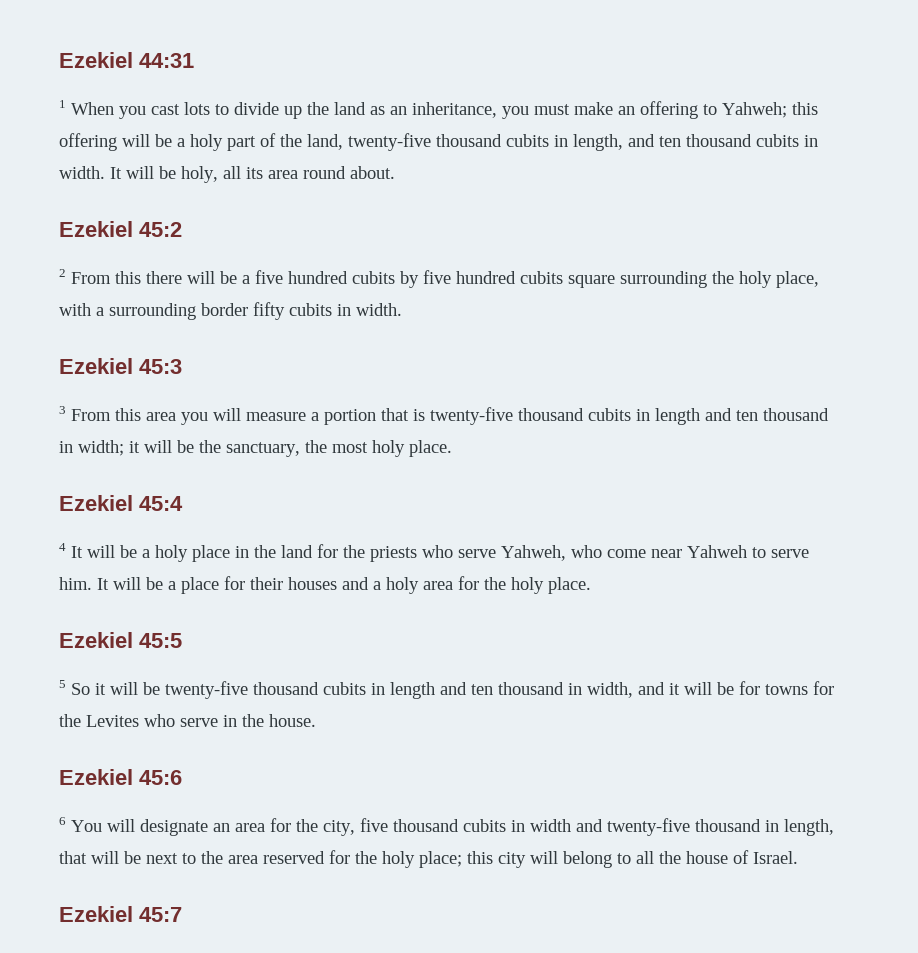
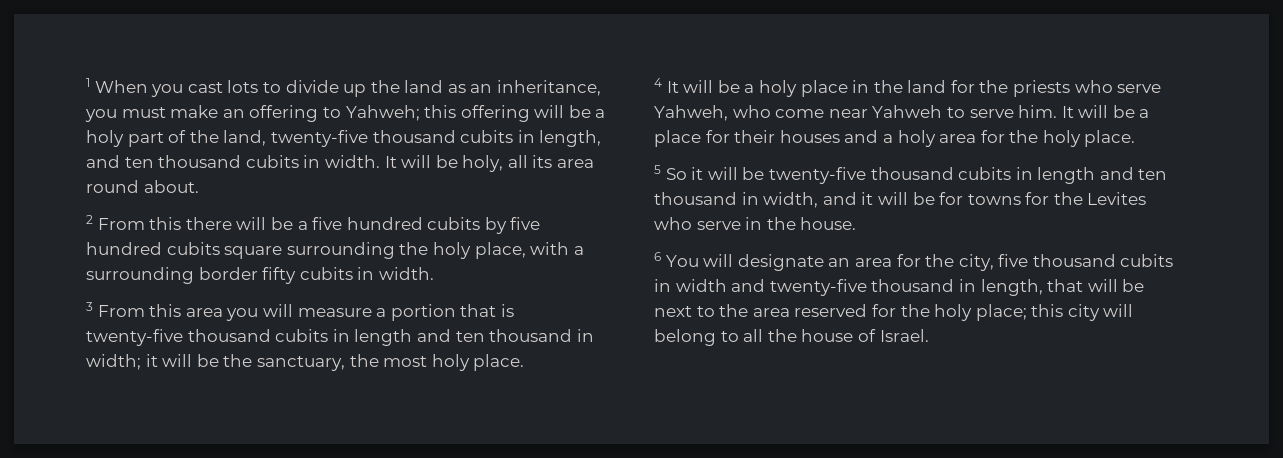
- Ezekiel 44:31
- Ezekiel 45:2
- Ezekiel 45:3
- Ezekiel 45:4
- Ezekiel 45:5
- Ezekiel 45:6
- Ezekiel 45:7

